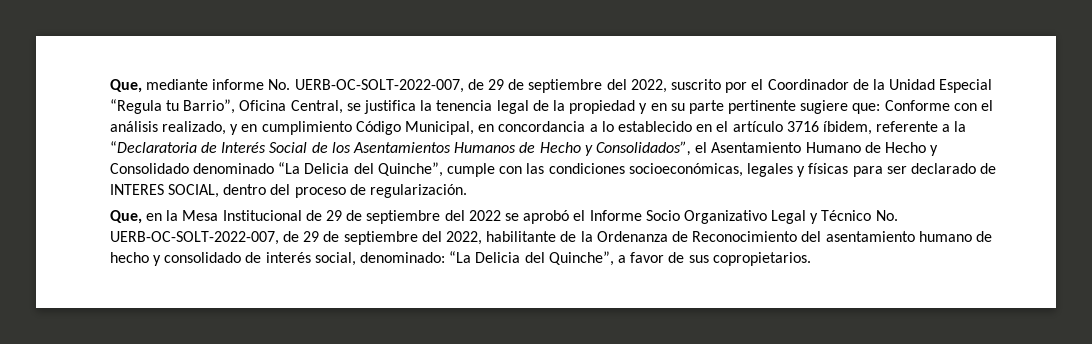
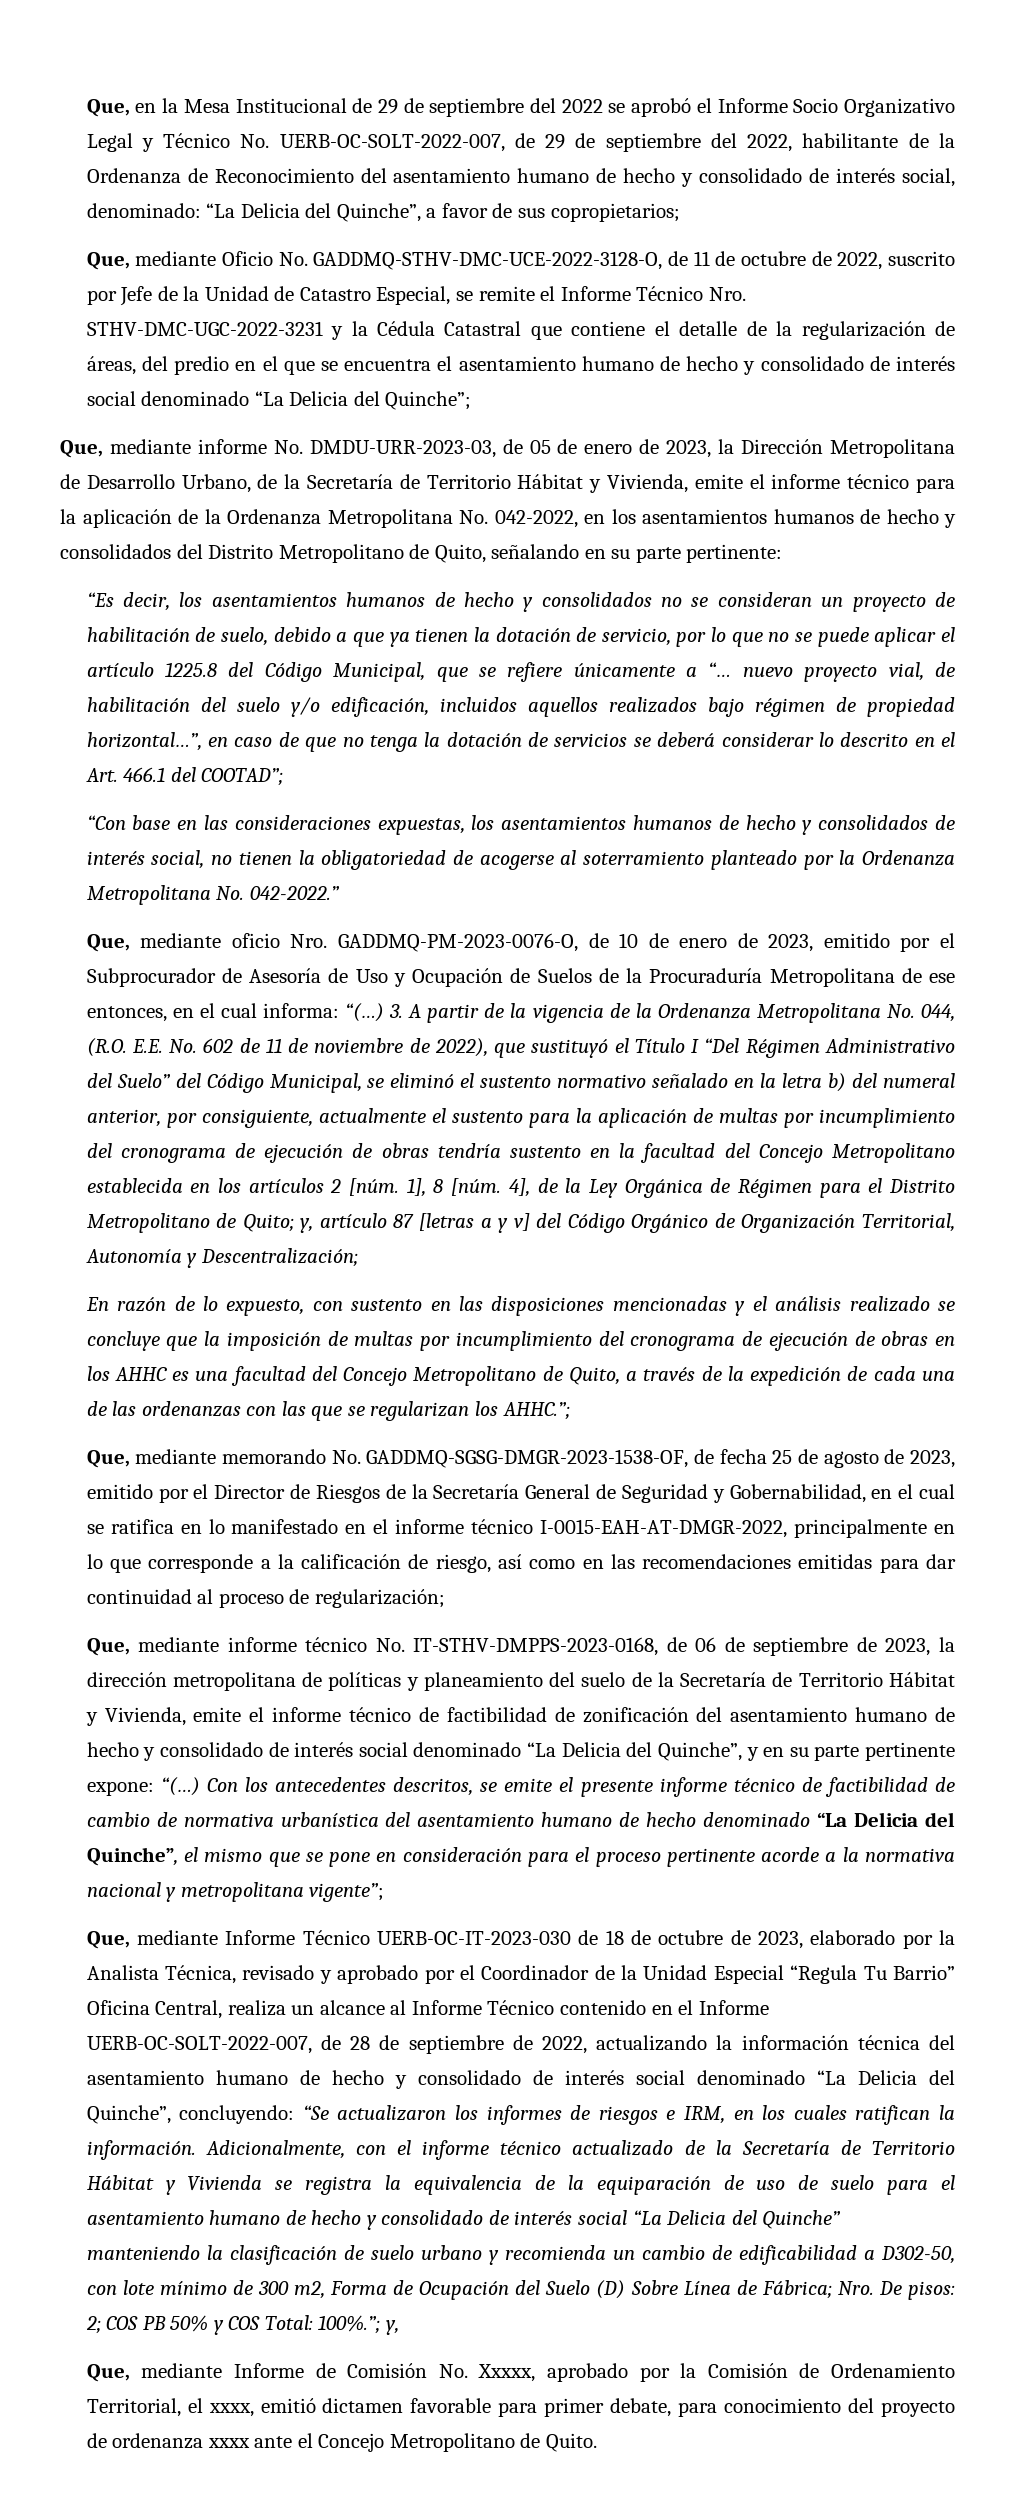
- Que, mediante informe No. UERB-OC-SOLT-2022-007, de 29 de septiembre del 2022, suscrito por el Coordinador de la Unidad Especial “Regula tu Barrio”, Oficina Central, se justifica la tenencia legal de la propiedad y en su parte pertinente sugiere que: Conforme con el análisis realizado, y en cumplimiento Código Municipal, en concordancia a lo establecido en el artículo 3716 íbidem, referente a la “Declaratoria de Interés Social de los Asentamientos Humanos de Hecho y Consolidados”, el Asentamiento Humano de Hecho y Consolidado denominado “La Delicia del Quinche”, cumple con las condiciones socioeconómicas, legales y físicas para ser declarado de INTERES SOCIAL, dentro del proceso de regularización.
- Que, en la Mesa Institucional de 29 de septiembre del 2022 se aprobó el Informe Socio Organizativo Legal y Técnico No. UERB-OC-SOLT-2022-007, de 29 de septiembre del 2022, habilitante de la Ordenanza de Reconocimiento del asentamiento humano de hecho y consolidado de interés social, denominado: “La Delicia del Quinche”, a favor de sus copropietarios.
+ Que, en la Mesa Institucional de 29 de septiembre del 2022 se aprobó el Informe Socio Organizativo Legal y Técnico No. UERB-OC-SOLT-2022-007, de 29 de septiembre del 2022, habilitante de la Ordenanza de Reconocimiento del asentamiento humano de hecho y consolidado de interés social, denominado: “La Delicia del Quinche”, a favor de sus copropietarios;
+ Que, mediante Oficio No. GADDMQ-STHV-DMC-UCE-2022-3128-O, de 11 de octubre de 2022, suscrito por Jefe de la Unidad de Catastro Especial, se remite el Informe Técnico Nro. STHV-DMC-UGC-2022-3231 y la Cédula Catastral que contiene el detalle de la regularización de áreas, del predio en el que se encuentra el asentamiento humano de hecho y consolidado de interés social denominado “La Delicia del Quinche”;
+ Que, mediante informe No. DMDU-URR-2023-03, de 05 de enero de 2023, la Dirección Metropolitana de Desarrollo Urbano, de la Secretaría de Territorio Hábitat y Vivienda, emite el informe técnico para la aplicación de la Ordenanza Metropolitana No. 042-2022, en los asentamientos humanos de hecho y consolidados del Distrito Metropolitano de Quito, señalando en su parte pertinente:
+ “Es decir, los asentamientos humanos de hecho y consolidados no se consideran un proyecto de habilitación de suelo, debido a que ya tienen la dotación de servicio, por lo que no se puede aplicar el artículo 1225.8 del Código Municipal, que se refiere únicamente a “… nuevo proyecto vial, de habilitación del suelo y/o edificación, incluidos aquellos realizados bajo régimen de propiedad horizontal…”, en caso de que no tenga la dotación de servicios se deberá considerar lo descrito en el Art. 466.1 del COOTAD”;
+ “Con base en las consideraciones expuestas, los asentamientos humanos de hecho y consolidados de interés social, no tienen la obligatoriedad de acogerse al soterramiento planteado por la Ordenanza Metropolitana No. 042-2022.”
+ Que, mediante oficio Nro. GADDMQ-PM-2023-0076-O, de 10 de enero de 2023, emitido por el Subprocurador de Asesoría de Uso y Ocupación de Suelos de la Procuraduría Metropolitana de ese entonces, en el cual informa: “(…) 3. A partir de la vigencia de la Ordenanza Metropolitana No. 044, (R.O. E.E. No. 602 de 11 de noviembre de 2022), que sustituyó el Título I “Del Régimen Administrativo del Suelo” del Código Municipal, se eliminó el sustento normativo señalado en la letra b) del numeral anterior, por consiguiente, actualmente el sustento para la aplicación de multas por incumplimiento del cronograma de ejecución de obras tendría sustento en la facultad del Concejo Metropolitano establecida en los artículos 2 [núm. 1], 8 [núm. 4], de la Ley Orgánica de Régimen para el Distrito Metropolitano de Quito; y, artículo 87 [letras a y v] del Código Orgánico de Organización Territorial, Autonomía y Descentralización;
+ En razón de lo expuesto, con sustento en las disposiciones mencionadas y el análisis realizado se concluye que la imposición de multas por incumplimiento del cronograma de ejecución de obras en los AHHC es una facultad del Concejo Metropolitano de Quito, a través de la expedición de cada una de las ordenanzas con las que se regularizan los AHHC.”;
+ Que, mediante memorando No. GADDMQ-SGSG-DMGR-2023-1538-OF, de fecha 25 de agosto de 2023, emitido por el Director de Riesgos de la Secretaría General de Seguridad y Gobernabilidad, en el cual se ratifica en lo manifestado en el informe técnico I-0015-EAH-AT-DMGR-2022, principalmente en lo que corresponde a la calificación de riesgo, así como en las recomendaciones emitidas para dar continuidad al proceso de regularización;
+ Que, mediante informe técnico No. IT-STHV-DMPPS-2023-0168, de 06 de septiembre de 2023, la dirección metropolitana de políticas y planeamiento del suelo de la Secretaría de Territorio Hábitat y Vivienda, emite el informe técnico de factibilidad de zonificación del asentamiento humano de hecho y consolidado de interés social denominado “La Delicia del Quinche”, y en su parte pertinente expone: “(…) Con los antecedentes descritos, se emite el presente informe técnico de factibilidad de cambio de normativa urbanística del asentamiento humano de hecho denominado “La Delicia del Quinche”, el mismo que se pone en consideración para el proceso pertinente acorde a la normativa nacional y metropolitana vigente”;
+ Que, mediante Informe Técnico UERB-OC-IT-2023-030 de 18 de octubre de 2023, elaborado por la Analista Técnica, revisado y aprobado por el Coordinador de la Unidad Especial “Regula Tu Barrio” Oficina Central, realiza un alcance al Informe Técnico contenido en el Informe UERB-OC-SOLT-2022-007, de 28 de septiembre de 2022, actualizando la información técnica del asentamiento humano de hecho y consolidado de interés social denominado “La Delicia del Quinche”, concluyendo: “Se actualizaron los informes de riesgos e IRM, en los cuales ratifican la información. Adicionalmente, con el informe técnico actualizado de la Secretaría de Territorio Hábitat y Vivienda se registra la equivalencia de la equiparación de uso de suelo para el asentamiento humano de hecho y consolidado de interés social “La Delicia del Quinche” manteniendo la clasificación de suelo urbano y recomienda un cambio de edificabilidad a D302-50, con lote mínimo de 300 m2, Forma de Ocupación del Suelo (D) Sobre Línea de Fábrica; Nro. De pisos: 2; COS PB 50% y COS Total: 100%.”; y,
+ Que, mediante Informe de Comisión No. Xxxxx, aprobado por la Comisión de Ordenamiento Territorial, el xxxx, emitió dictamen favorable para primer debate, para conocimiento del proyecto de ordenanza xxxx ante el Concejo Metropolitano de Quito.

